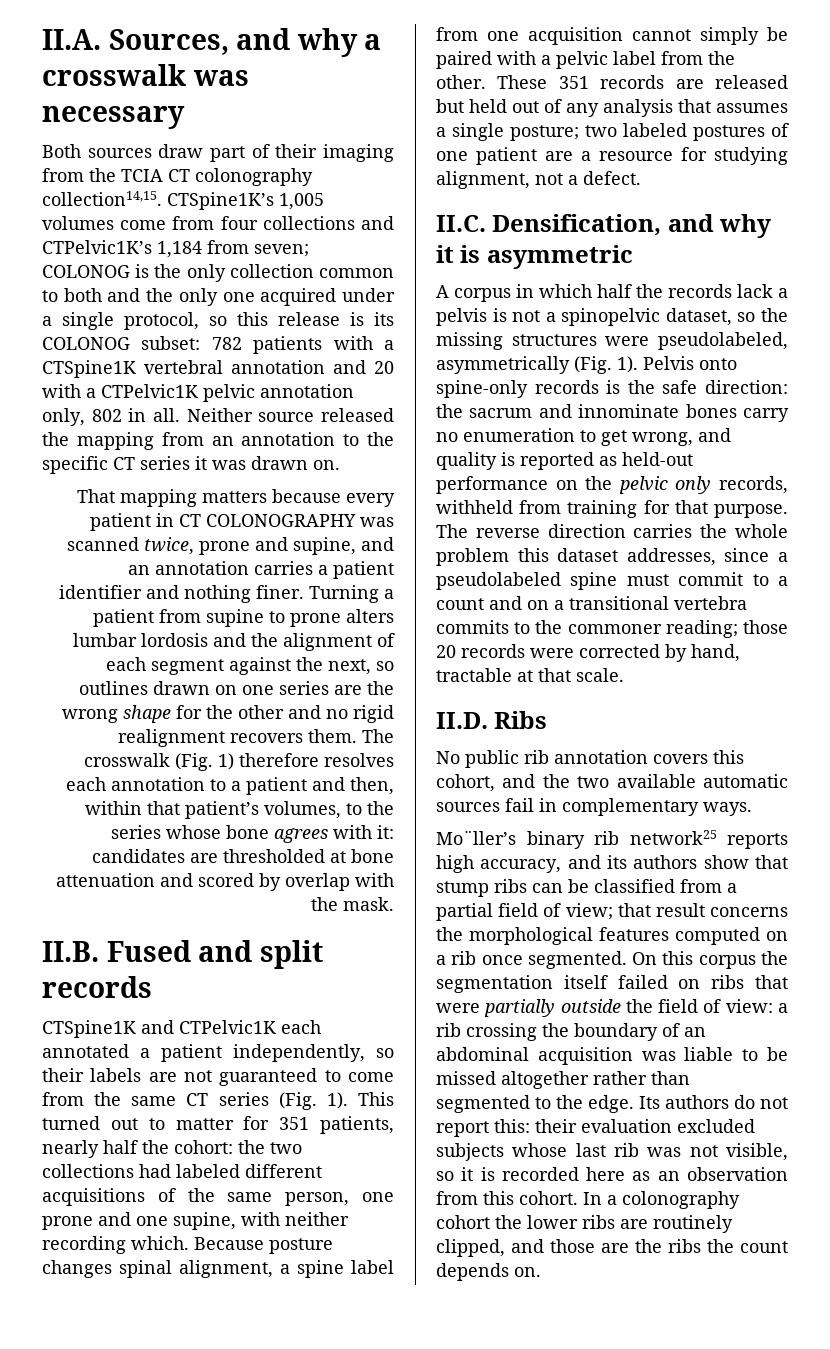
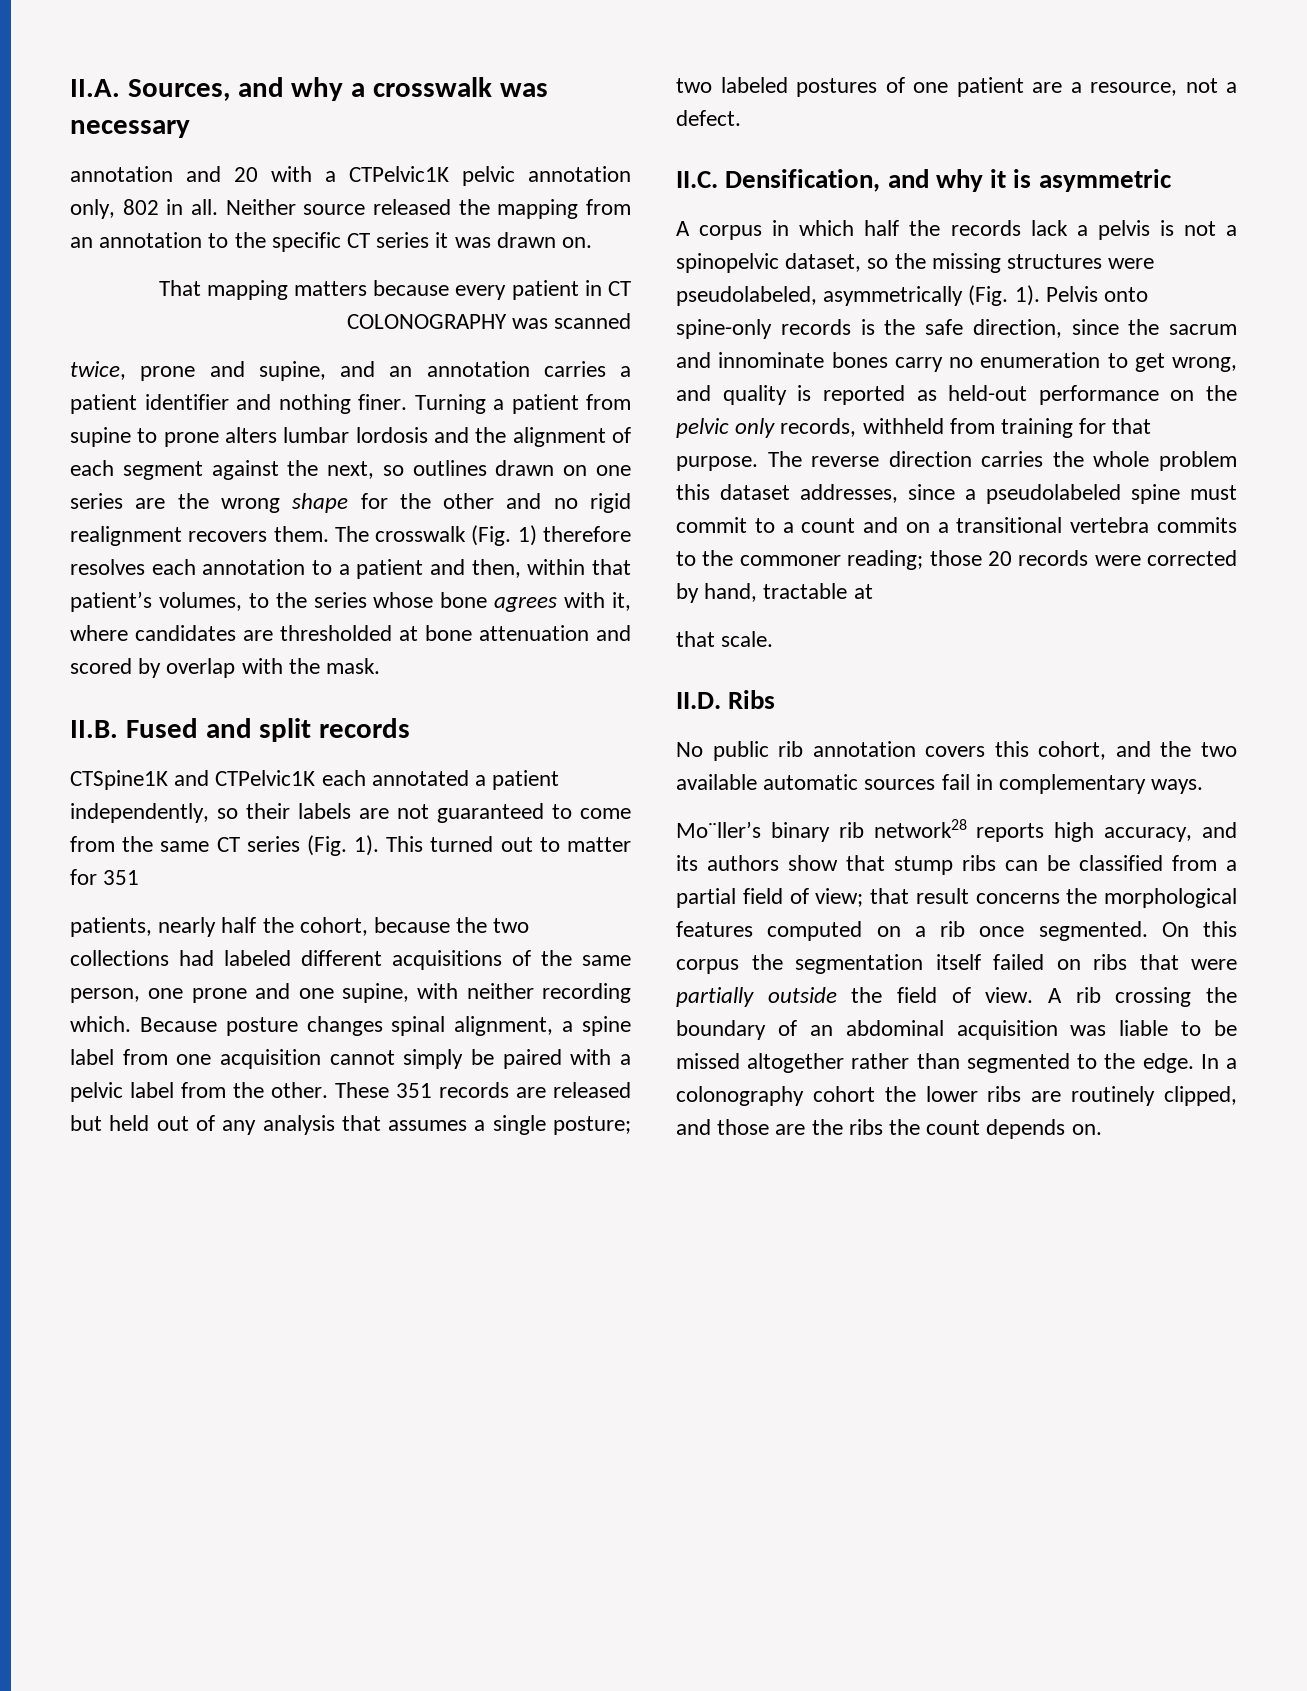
- Both sources draw part of their imaging from the TCIA CT colonography collection14,15. CTSpine1K’s 1,005 volumes come from four collections and CTPelvic1K’s 1,184 from seven; COLONOG is the only collection common to both and the only one acquired under a single protocol, so this release is its COLONOG subset: 782 patients with a CTSpine1K vertebral annotation and 20 with a CTPelvic1K pelvic annotation only, 802 in all.
+ annotation and 20 with a CTPelvic1K pelvic annotation only, 802 in all.
- That mapping matters because every patient in CT COLONOGRAPHY was scanned twice, prone and supine, and an annotation carries a patient identifier and nothing finer.
+ That mapping matters because every patient in CT COLONOGRAPHY was scanned
+ twice, prone and supine, and an annotation carries a patient identifier and nothing finer.
- The crosswalk (Fig. 1) therefore resolves each annotation to a patient and then, within that patient’s volumes, to the series whose bone agrees with it: candidates are thresholded at bone attenuation and scored by overlap with the mask.
+ The crosswalk (Fig. 1) therefore resolves each annotation to a patient and then, within that patient’s volumes, to the series whose bone agrees with it, where candidates are thresholded at bone attenuation and scored by overlap with the mask.
- This turned out to matter for 351 patients, nearly half the cohort: the two collections had labeled different acquisitions of the same person, one prone and one supine, with neither recording which.
+ This turned out to matter for 351
+ patients, nearly half the cohort, because the two collections had labeled different acquisitions of the same person, one prone and one supine, with neither recording which.
- These 351 records are released but held out of any analysis that assumes a single posture; two labeled postures of one patient are a resource for studying alignment, not a defect.
+ These 351 records are released but held out of any analysis that assumes a single posture; two labeled postures of one patient are a resource, not a defect.
- Pelvis onto spine-only records is the safe direction: the sacrum and innominate bones carry no enumeration to get wrong, and quality is reported as held-out performance on the pelvic only records, withheld from training for that purpose.
+ Pelvis onto spine-only records is the safe direction, since the sacrum and innominate bones carry no enumeration to get wrong, and quality is reported as held-out performance on the pelvic only records, withheld from training for that purpose.
- The reverse direction carries the whole problem this dataset addresses, since a pseudolabeled spine must commit to a count and on a transitional vertebra commits to the commoner reading; those 20 records were corrected by hand, tractable at that scale.
+ The reverse direction carries the whole problem this dataset addresses, since a pseudolabeled spine must commit to a count and on a transitional vertebra commits to the commoner reading; those 20 records were corrected by hand, tractable at
+ that scale.
- Mo¨ller’s binary rib network25 reports high accuracy, and its authors show that stump ribs can be classified from a partial field of view; that result concerns the morphological features computed on a rib once segmented.
+ Mo¨ller’s binary rib network28 reports high accuracy, and its authors show that stump ribs can be classified from a partial field of view; that result concerns the morphological features computed on a rib once segmented.
- On this corpus the segmentation itself failed on ribs that were partially outside the field of view: a rib crossing the boundary of an abdominal acquisition was liable to be missed altogether rather than segmented to the edge.
+ On this corpus the segmentation itself failed on ribs that were partially outside the field of view. A rib crossing the boundary of an abdominal acquisition was liable to be missed altogether rather than segmented to the edge.
- Its authors do not report this: their evaluation excluded subjects whose last rib was not visible, so it is recorded here as an observation from this cohort.

